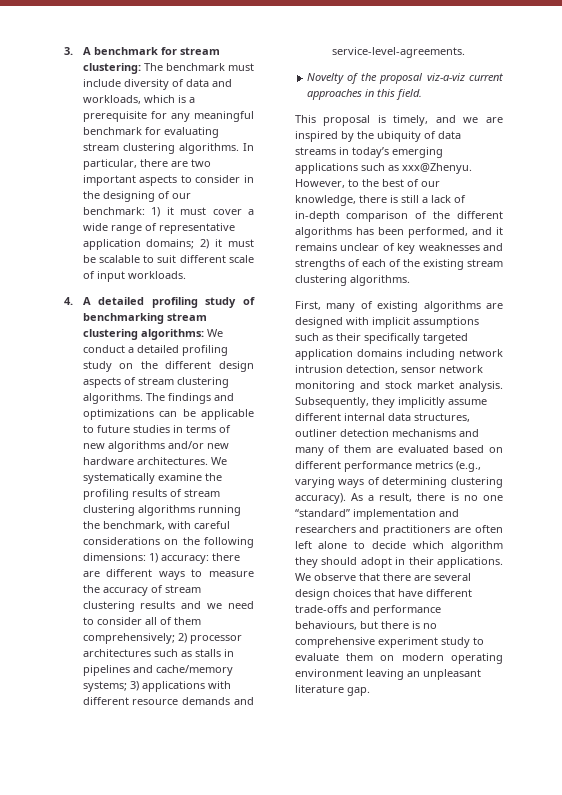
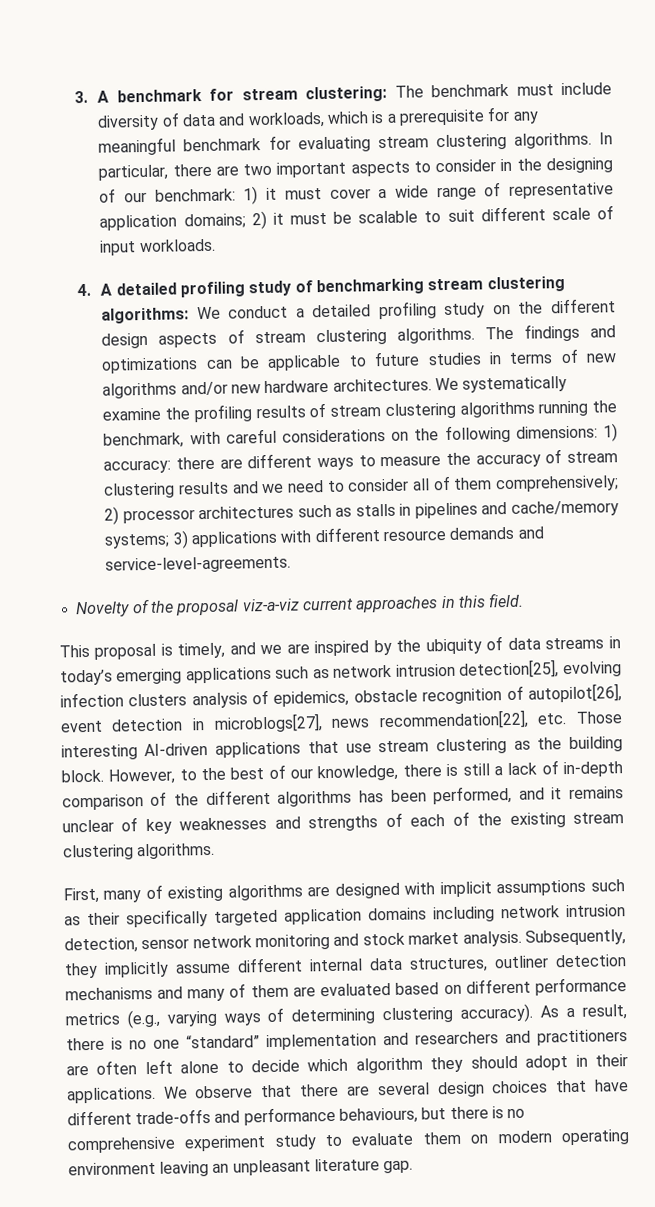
- This proposal is timely, and we are inspired by the ubiquity of data streams in today’s emerging applications such as xxx@Zhenyu.
+ This proposal is timely, and we are inspired by the ubiquity of data streams in today’s emerging applications such as network intrusion detection[25], evolving infection clusters analysis of epidemics, obstacle recognition of autopilot[26], event detection in microblogs[27], news recommendation[22], etc. Those interesting AI-driven applications that use stream clustering as the building block.

